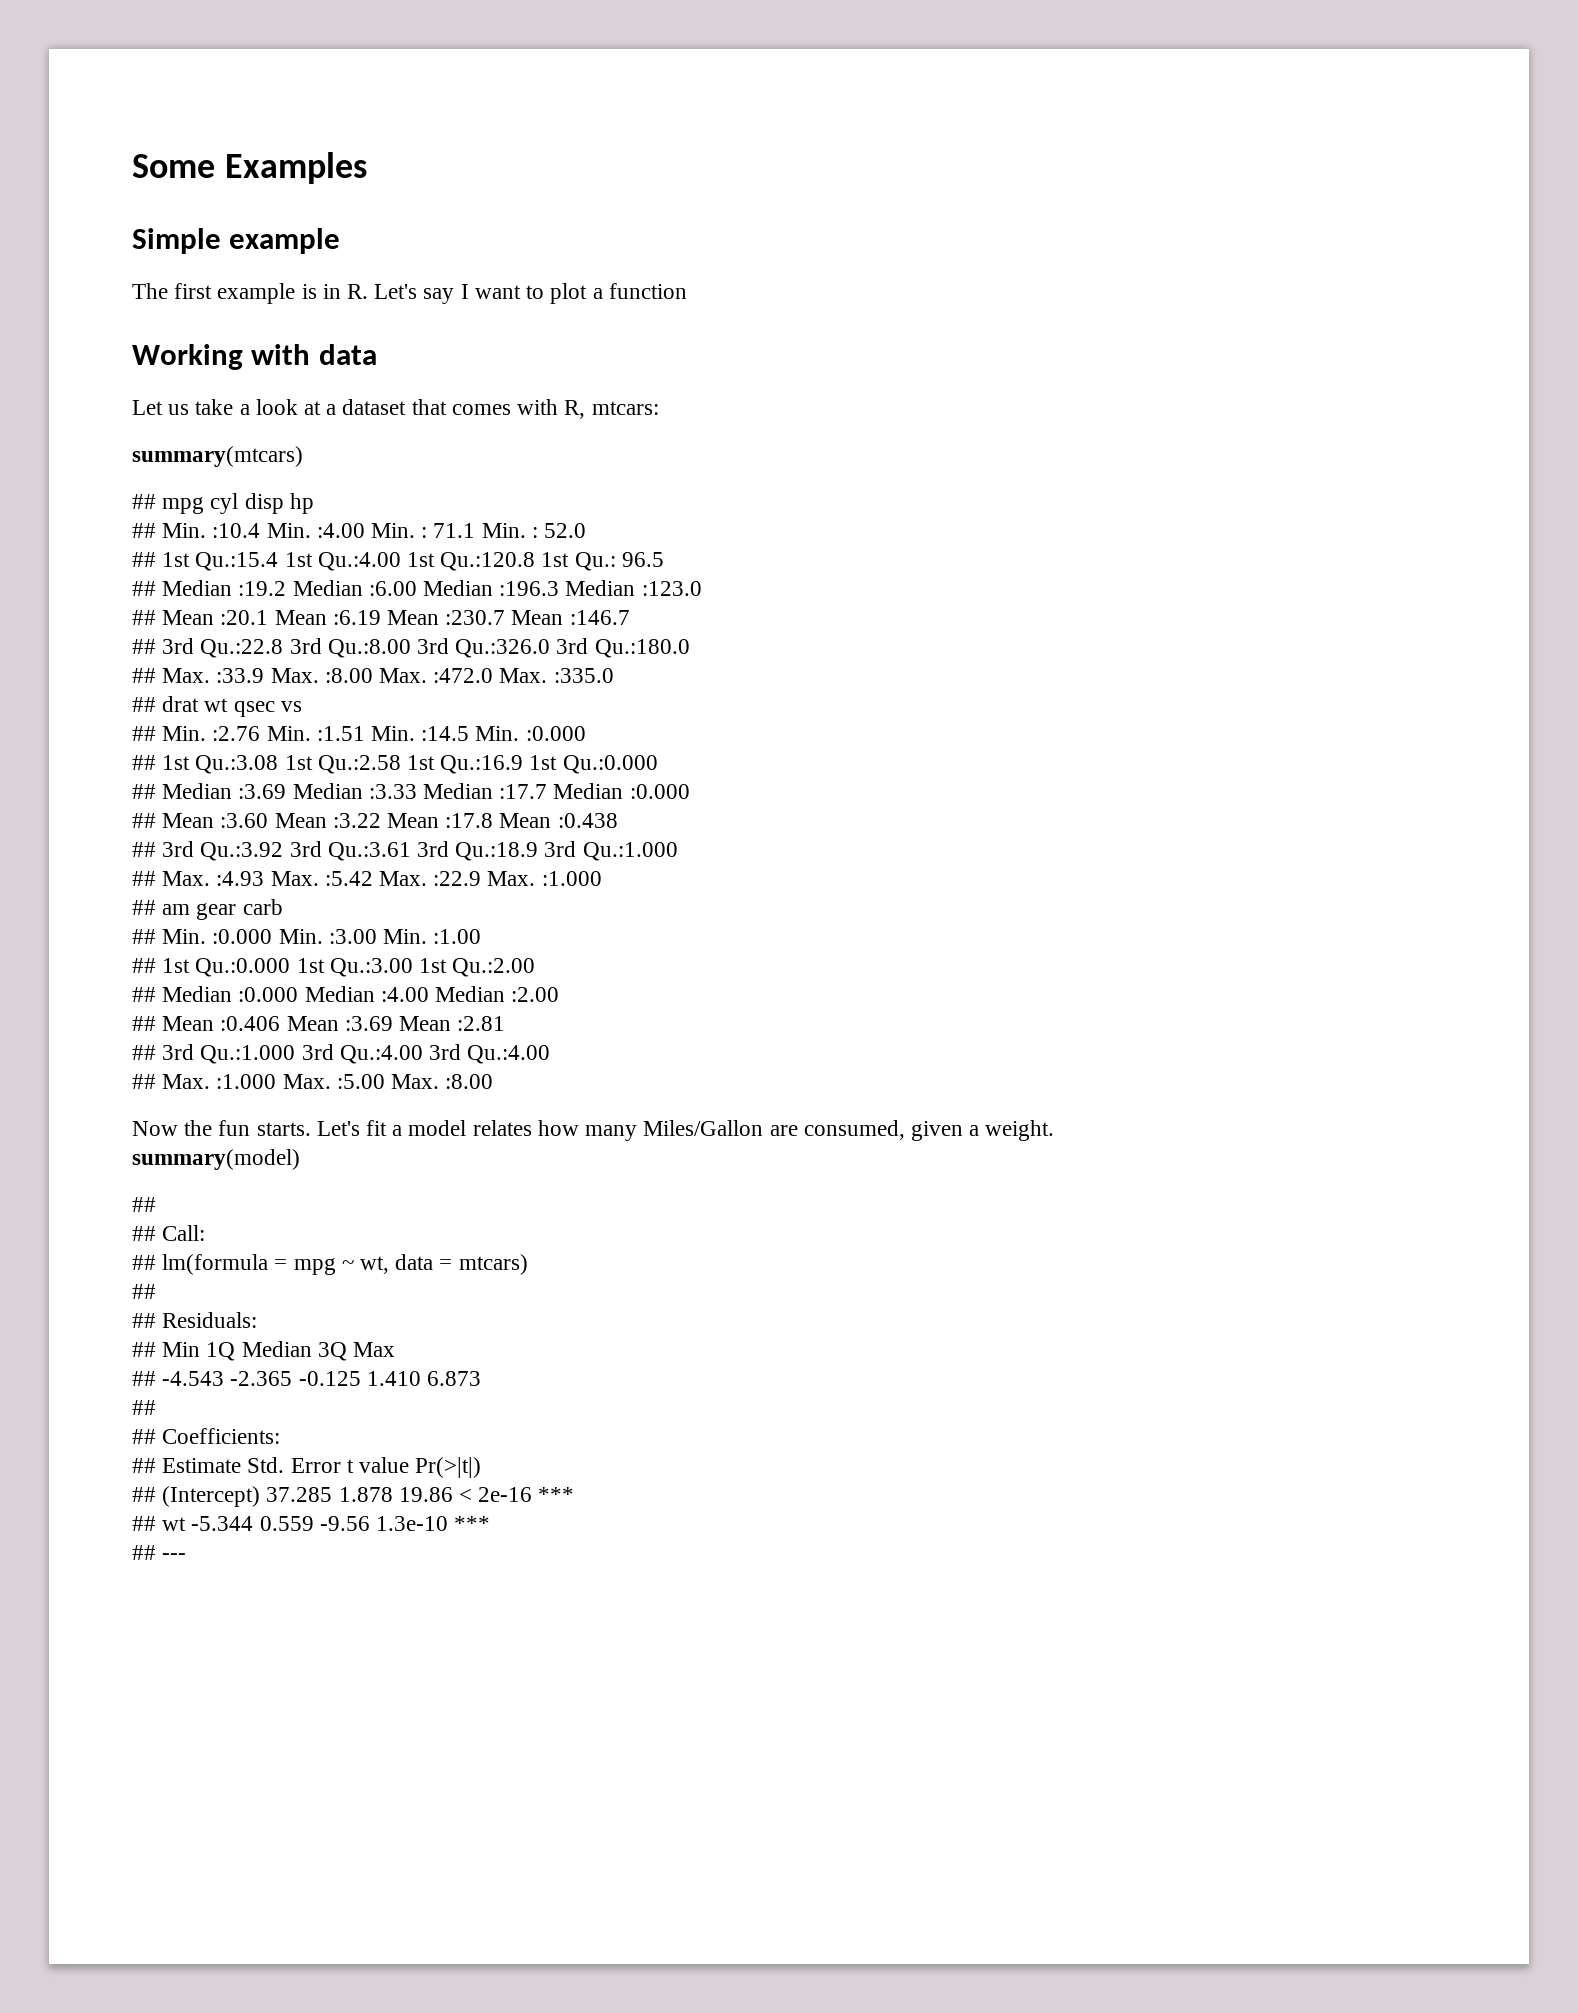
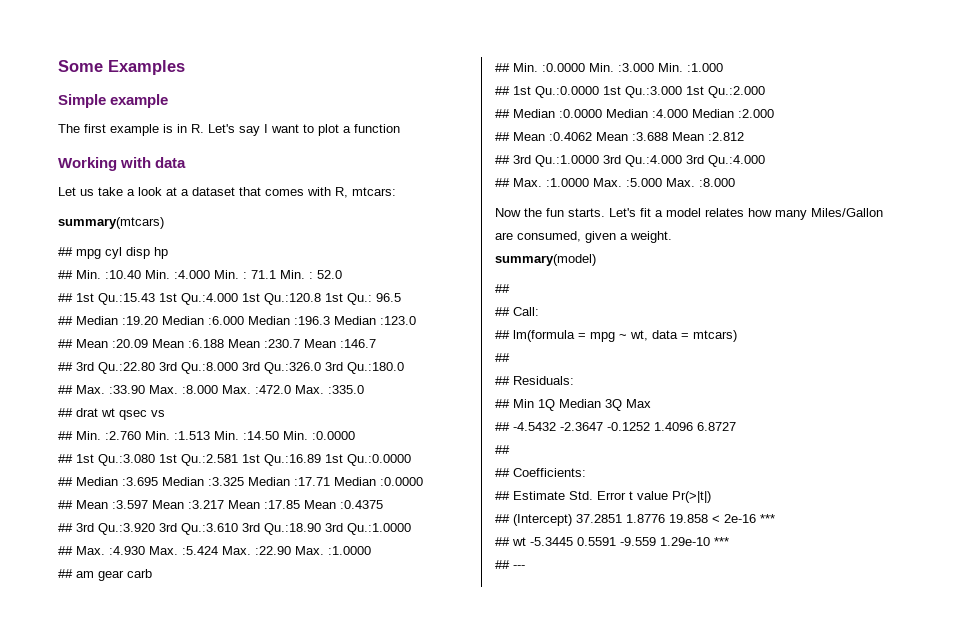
- ## Min. :10.4 Min. :4.00 Min. : 71.1 Min. : 52.0
+ ## Min. :10.40 Min. :4.000 Min. : 71.1 Min. : 52.0
- ## 1st Qu.:15.4 1st Qu.:4.00 1st Qu.:120.8 1st Qu.: 96.5
+ ## 1st Qu.:15.43 1st Qu.:4.000 1st Qu.:120.8 1st Qu.: 96.5
- ## Median :19.2 Median :6.00 Median :196.3 Median :123.0
+ ## Median :19.20 Median :6.000 Median :196.3 Median :123.0
- ## Mean :20.1 Mean :6.19 Mean :230.7 Mean :146.7
+ ## Mean :20.09 Mean :6.188 Mean :230.7 Mean :146.7
- ## 3rd Qu.:22.8 3rd Qu.:8.00 3rd Qu.:326.0 3rd Qu.:180.0
+ ## 3rd Qu.:22.80 3rd Qu.:8.000 3rd Qu.:326.0 3rd Qu.:180.0
- ## Max. :33.9 Max. :8.00 Max. :472.0 Max. :335.0
+ ## Max. :33.90 Max. :8.000 Max. :472.0 Max. :335.0
- ## Min. :2.76 Min. :1.51 Min. :14.5 Min. :0.000
- ## 1st Qu.:3.08 1st Qu.:2.58 1st Qu.:16.9 1st Qu.:0.000
- ## Median :3.69 Median :3.33 Median :17.7 Median :0.000
- ## Mean :3.60 Mean :3.22 Mean :17.8 Mean :0.438
- ## 3rd Qu.:3.92 3rd Qu.:3.61 3rd Qu.:18.9 3rd Qu.:1.000
- ## Max. :4.93 Max. :5.42 Max. :22.9 Max. :1.000
+ ## Min. :2.760 Min. :1.513 Min. :14.50 Min. :0.0000
+ ## 1st Qu.:3.080 1st Qu.:2.581 1st Qu.:16.89 1st Qu.:0.0000
+ ## Median :3.695 Median :3.325 Median :17.71 Median :0.0000
+ ## Mean :3.597 Mean :3.217 Mean :17.85 Mean :0.4375
+ ## 3rd Qu.:3.920 3rd Qu.:3.610 3rd Qu.:18.90 3rd Qu.:1.0000
+ ## Max. :4.930 Max. :5.424 Max. :22.90 Max. :1.0000
- ## Min. :0.000 Min. :3.00 Min. :1.00
- ## 1st Qu.:0.000 1st Qu.:3.00 1st Qu.:2.00
- ## Median :0.000 Median :4.00 Median :2.00
- ## Mean :0.406 Mean :3.69 Mean :2.81
- ## 3rd Qu.:1.000 3rd Qu.:4.00 3rd Qu.:4.00
- ## Max. :1.000 Max. :5.00 Max. :8.00
+ ## Min. :0.0000 Min. :3.000 Min. :1.000
+ ## 1st Qu.:0.0000 1st Qu.:3.000 1st Qu.:2.000
+ ## Median :0.0000 Median :4.000 Median :2.000
+ ## Mean :0.4062 Mean :3.688 Mean :2.812
+ ## 3rd Qu.:1.0000 3rd Qu.:4.000 3rd Qu.:4.000
+ ## Max. :1.0000 Max. :5.000 Max. :8.000
- ## -4.543 -2.365 -0.125 1.410 6.873
+ ## -4.5432 -2.3647 -0.1252 1.4096 6.8727
- ## (Intercept) 37.285 1.878 19.86 < 2e-16 ***
+ ## (Intercept) 37.2851 1.8776 19.858 < 2e-16 ***
- ## wt -5.344 0.559 -9.56 1.3e-10 ***
+ ## wt -5.3445 0.5591 -9.559 1.29e-10 ***

